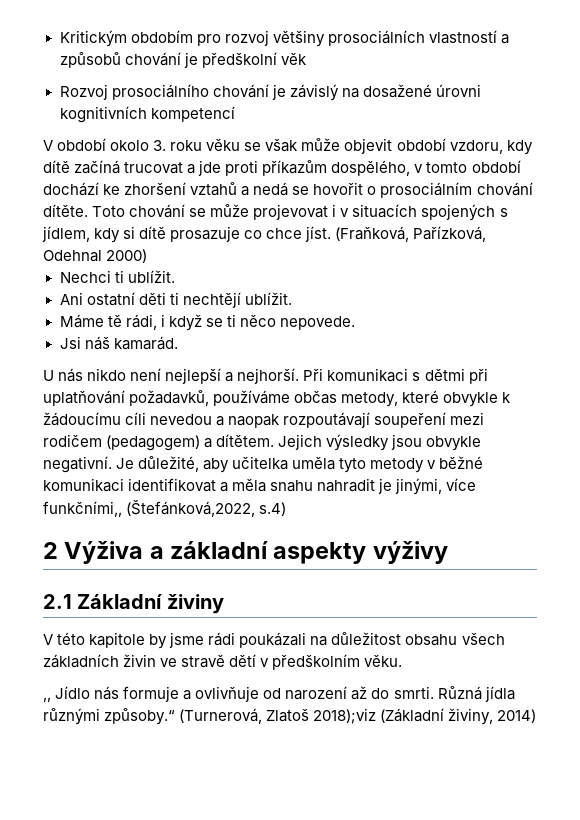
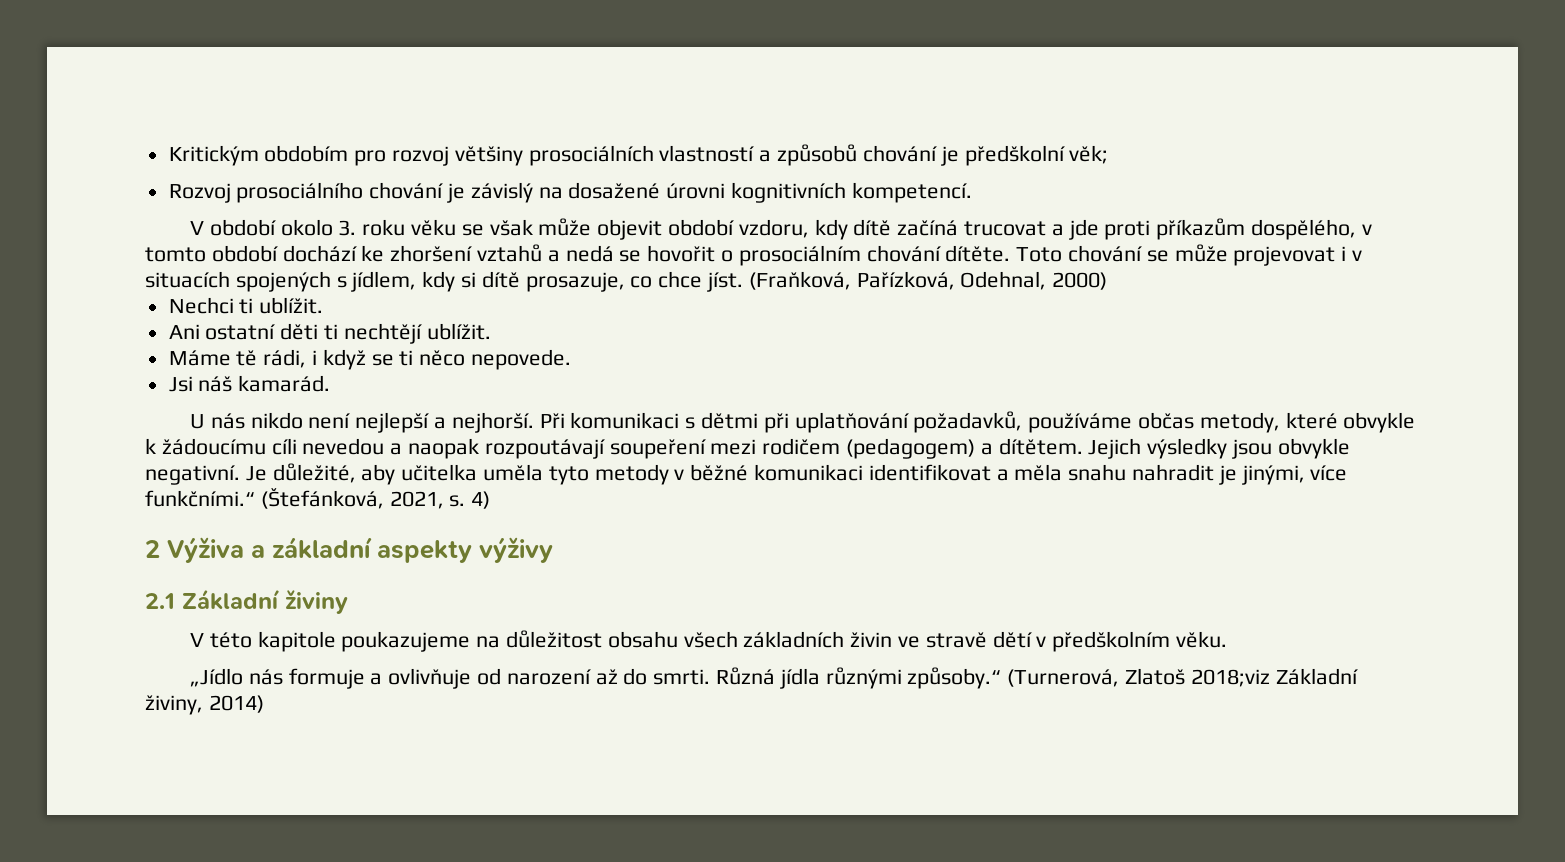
- Kritickým obdobím pro rozvoj většiny prosociálních vlastností a způsobů chování je předškolní věk
+ Kritickým obdobím pro rozvoj většiny prosociálních vlastností a způsobů chování je předškolní věk;
- Rozvoj prosociálního chování je závislý na dosažené úrovni kognitivních kompetencí
+ Rozvoj prosociálního chování je závislý na dosažené úrovni kognitivních kompetencí.
- Toto chování se může projevovat i v situacích spojených s jídlem, kdy si dítě prosazuje co chce jíst.
+ Toto chování se může projevovat i v situacích spojených s jídlem, kdy si dítě prosazuje, co chce jíst.
- (Fraňková, Pařízková, Odehnal 2000)
+ (Fraňková, Pařízková, Odehnal, 2000)
- Je důležité, aby učitelka uměla tyto metody v běžné komunikaci identifikovat a měla snahu nahradit je jinými, více funkčními,, (Štefánková,2022, s.4)
+ Je důležité, aby učitelka uměla tyto metody v běžné komunikaci identifikovat a měla snahu nahradit je jinými, více funkčními.“ (Štefánková, 2021, s. 4)
- V této kapitole by jsme rádi poukázali na důležitost obsahu všech základních živin ve stravě dětí v předškolním věku.
+ V této kapitole poukazujeme na důležitost obsahu všech základních živin ve stravě dětí v předškolním věku.
- ,, Jídlo nás formuje a ovlivňuje od narození až do smrti.
+ „Jídlo nás formuje a ovlivňuje od narození až do smrti.
- Různá jídla různými způsoby.“ (Turnerová, Zlatoš 2018);viz (Základní živiny, 2014)
+ Různá jídla různými způsoby.“ (Turnerová, Zlatoš 2018;viz Základní živiny, 2014)

